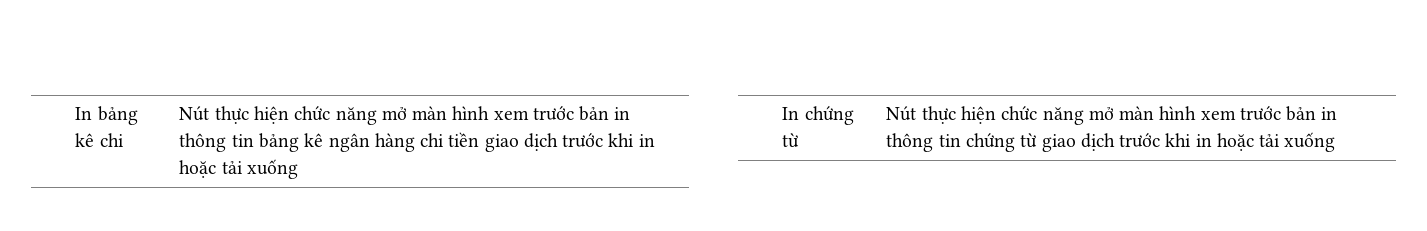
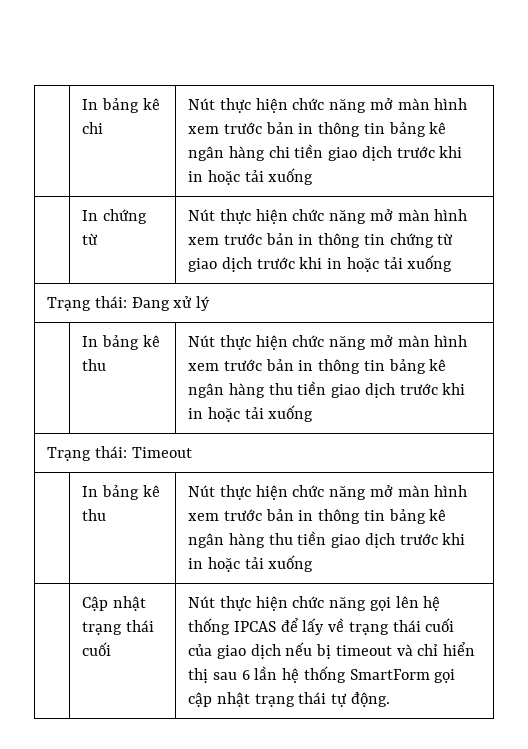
+ Trạng thái: Đang xử lý
+ | In bảng kê thu | Nút thực hiện chức năng mở màn hình xem trước bản in thông tin bảng kê ngân hàng thu tiền giao dịch trước khi in hoặc tải xuống
+ Trạng thái: Timeout
+ | In bảng kê thu | Nút thực hiện chức năng mở màn hình xem trước bản in thông tin bảng kê ngân hàng thu tiền giao dịch trước khi in hoặc tải xuống
+ | Cập nhật trạng thái cuối | Nút thực hiện chức năng gọi lên hệ thống IPCAS để lấy về trạng thái cuối của giao dịch nếu bị timeout và chỉ hiển thị sau 6 lần hệ thống SmartForm gọi cập nhật trạng thái tự động.

